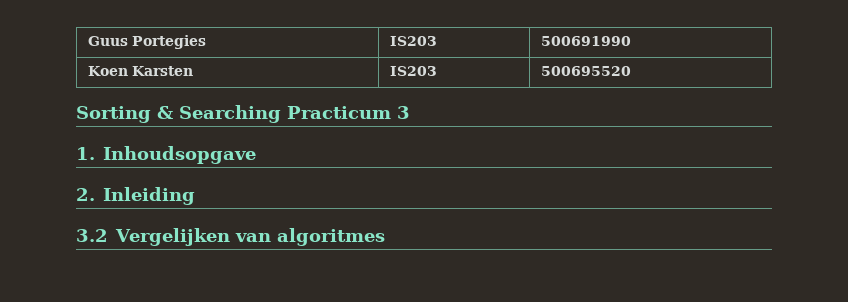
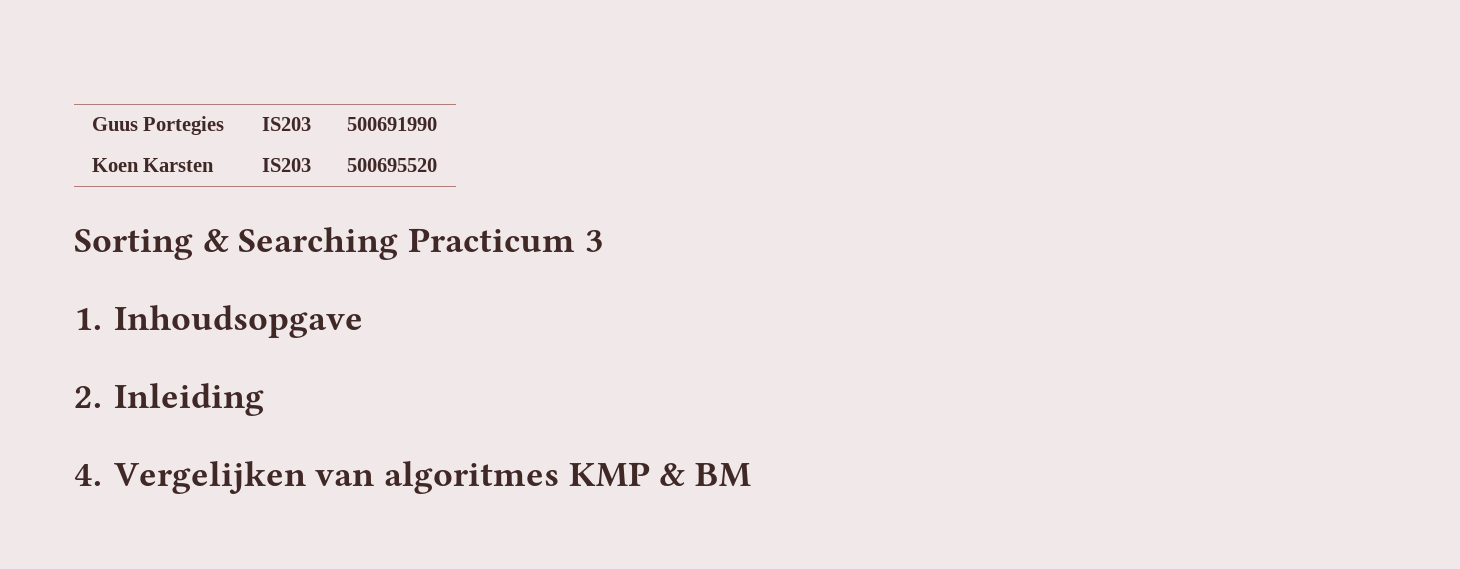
- 3.2 Vergelijken van algoritmes
+ 4. Vergelijken van algoritmes KMP & BM

